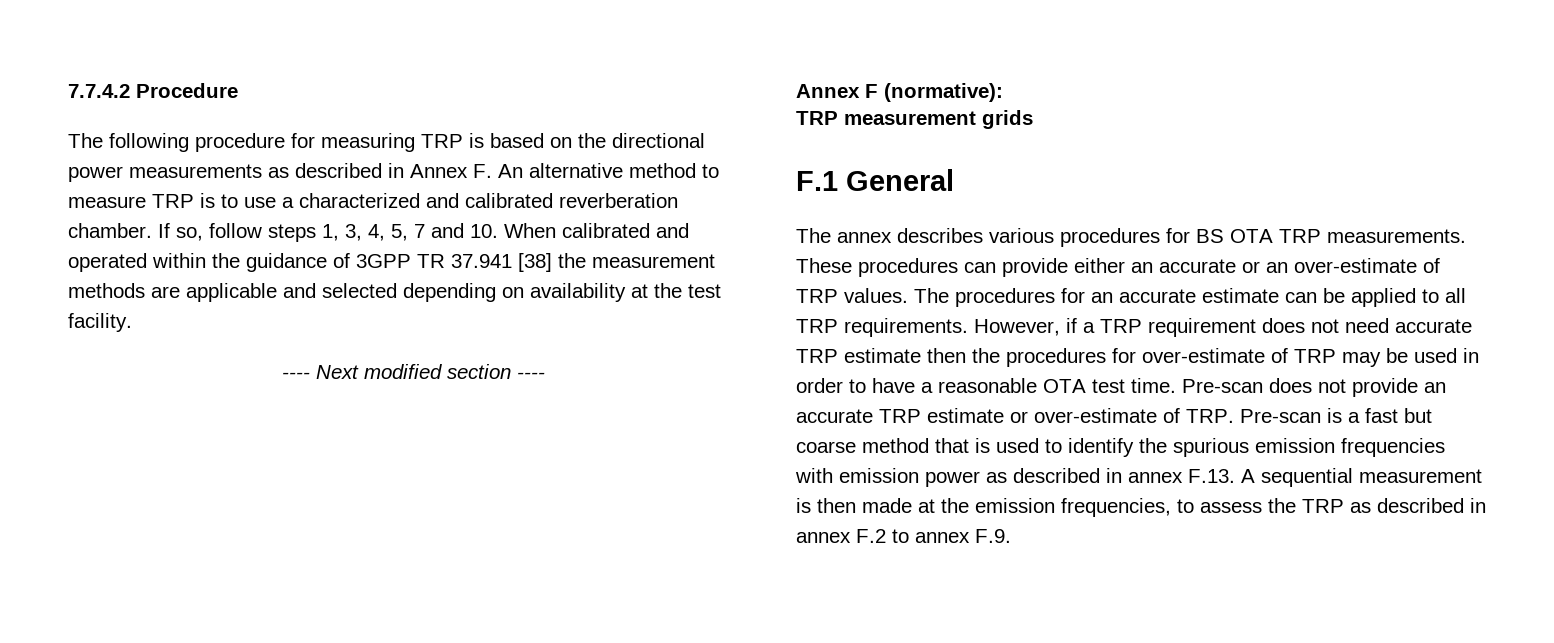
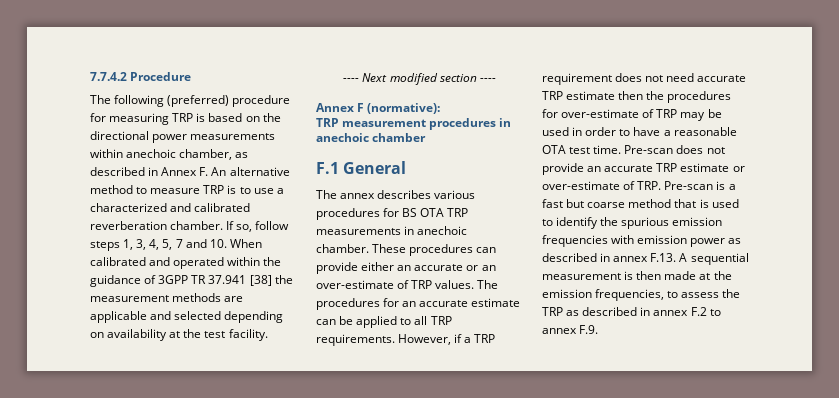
- The following procedure for measuring TRP is based on the directional power measurements as described in Annex F. An alternative method to measure TRP is to use a characterized and calibrated reverberation chamber.
+ The following (preferred) procedure for measuring TRP is based on the directional power measurements within anechoic chamber, as described in Annex F. An alternative method to measure TRP is to use a characterized and calibrated reverberation chamber.
- TRP measurement grids
+ TRP measurement procedures in anechoic chamber
- The annex describes various procedures for BS OTA TRP measurements.
+ The annex describes various procedures for BS OTA TRP measurements in anechoic chamber.

